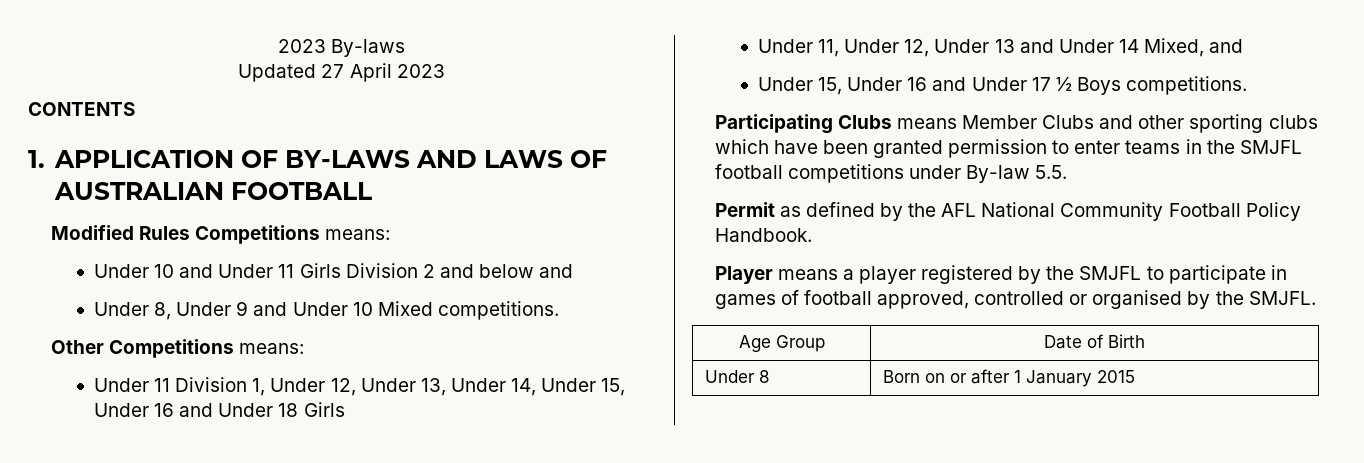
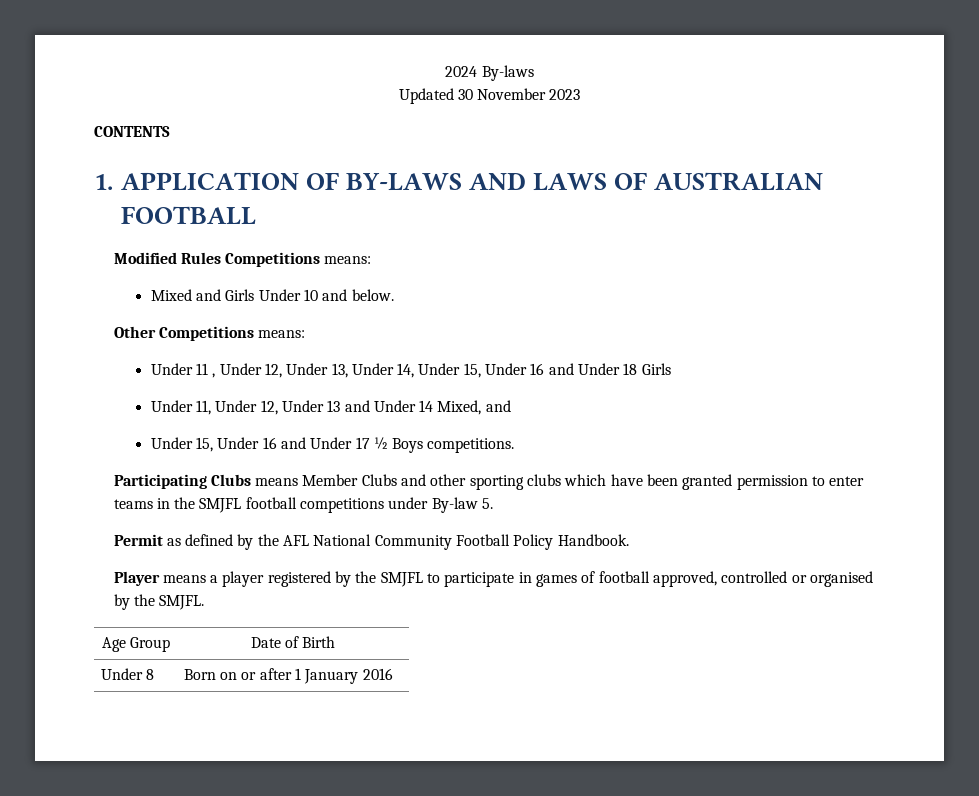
- 2023 By-laws
+ 2024 By-laws
- Updated 27 April 2023
+ Updated 30 November 2023
- Under 10 and Under 11 Girls Division 2 and below and
- Under 8, Under 9 and Under 10 Mixed competitions.
+ Mixed and Girls Under 10 and below.
- Under 11 Division 1, Under 12, Under 13, Under 14, Under 15, Under 16 and Under 18 Girls
+ Under 11 , Under 12, Under 13, Under 14, Under 15, Under 16 and Under 18 Girls
- Participating Clubs means Member Clubs and other sporting clubs which have been granted permission to enter teams in the SMJFL football competitions under By-law 5.5.
+ Participating Clubs means Member Clubs and other sporting clubs which have been granted permission to enter teams in the SMJFL football competitions under By-law 5.
- Under 8 | Born on or after 1 January 2015
+ Under 8 | Born on or after 1 January 2016

